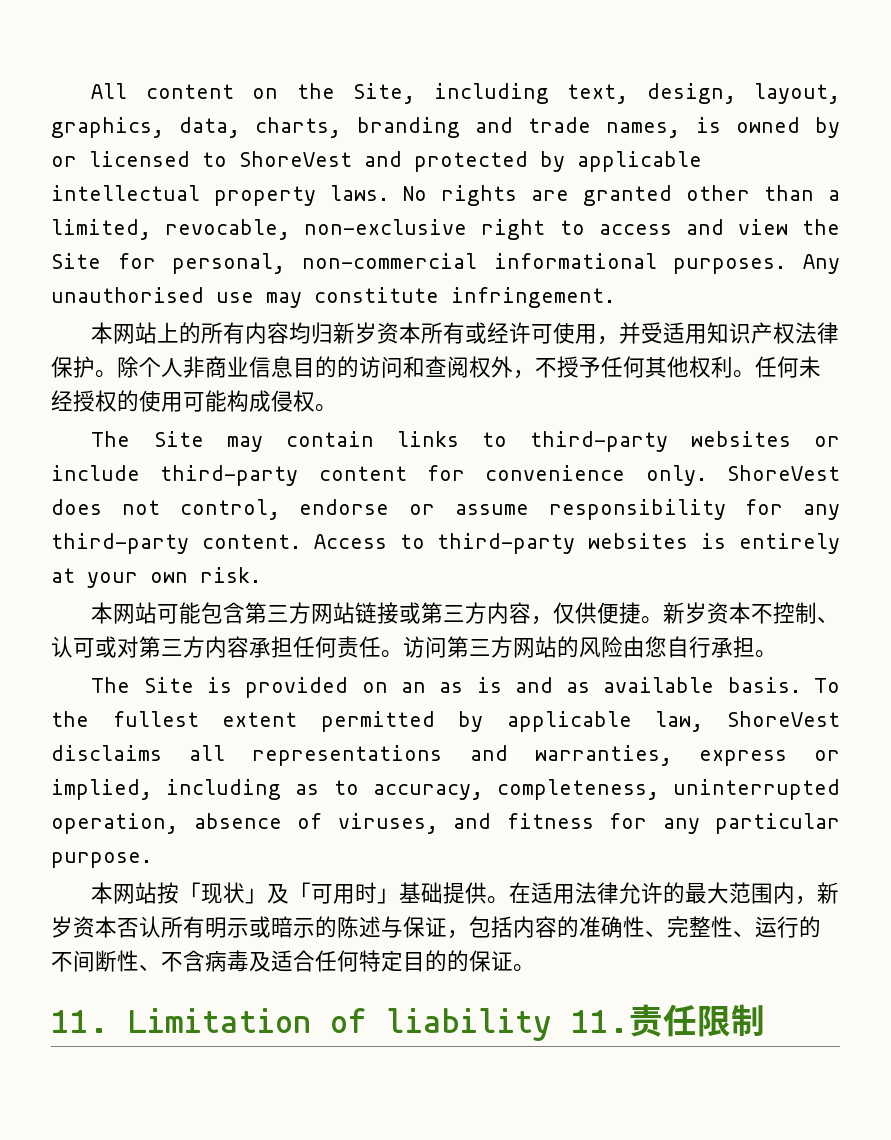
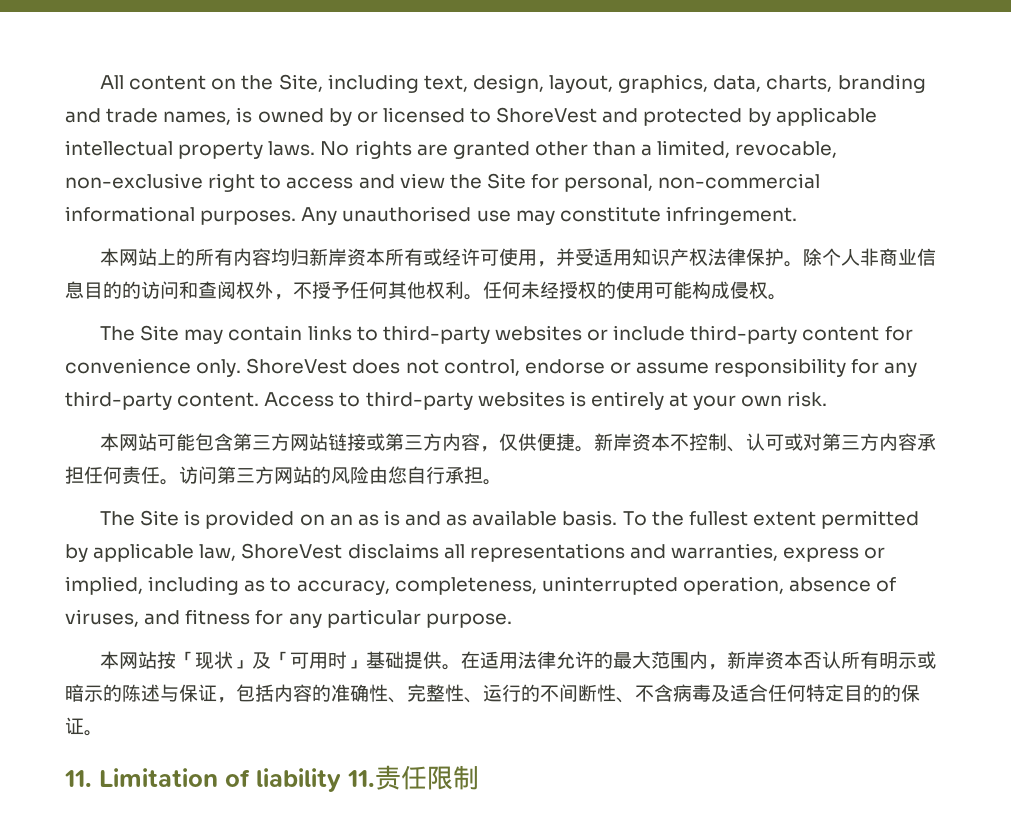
- 本网站上的所有内容均归新岁资本所有或经许可使用，并受适用知识产权法律保护。
+ 本网站上的所有内容均归新岸资本所有或经许可使用，并受适用知识产权法律保护。
- 新岁资本不控制、认可或对第三方内容承担任何责任。
+ 新岸资本不控制、认可或对第三方内容承担任何责任。
- 在适用法律允许的最大范围内，新岁资本否认所有明示或暗示的陈述与保证，包括内容的准确性、完整性、运行的不间断性、不含病毒及适合任何特定目的的保证。
+ 在适用法律允许的最大范围内，新岸资本否认所有明示或暗示的陈述与保证，包括内容的准确性、完整性、运行的不间断性、不含病毒及适合任何特定目的的保证。

